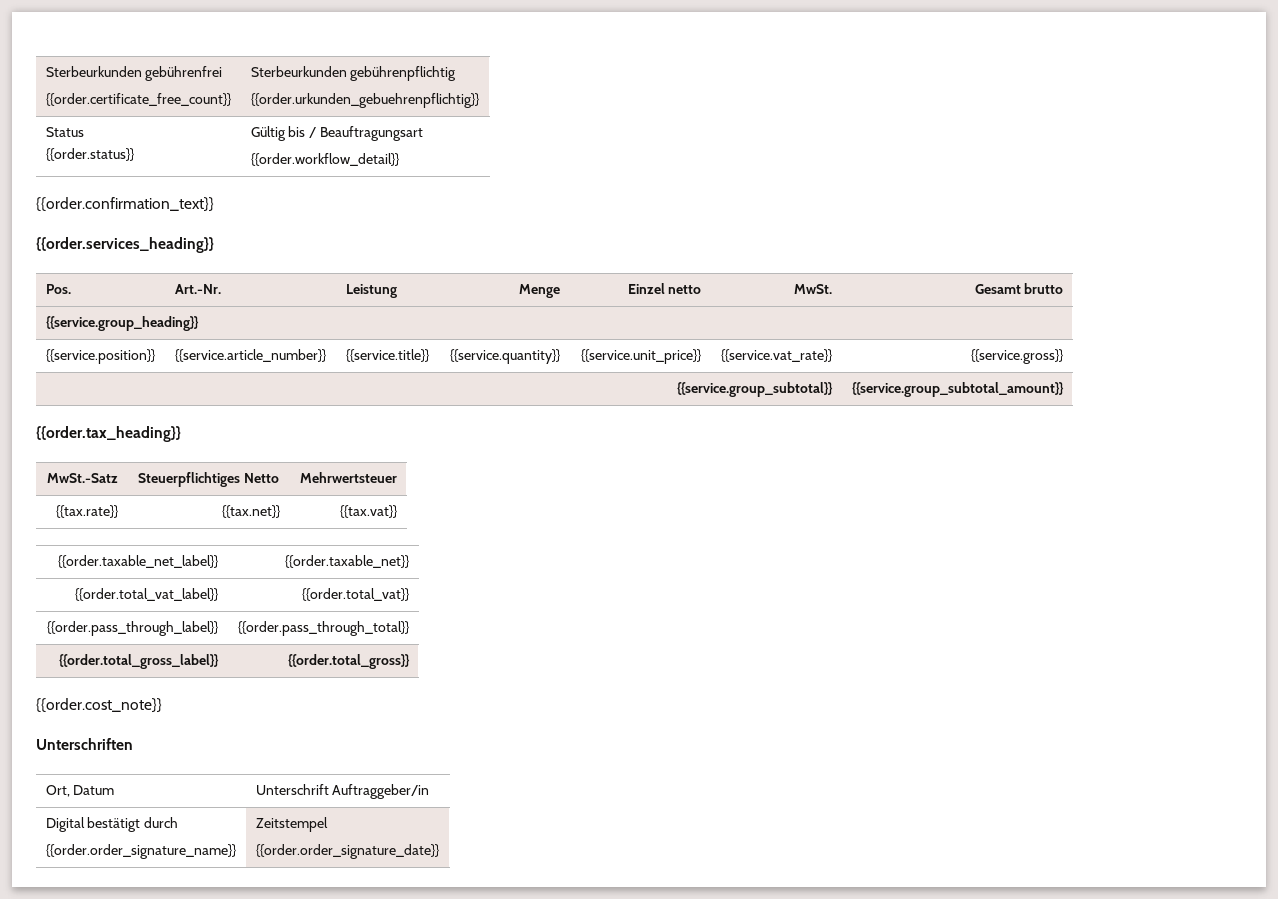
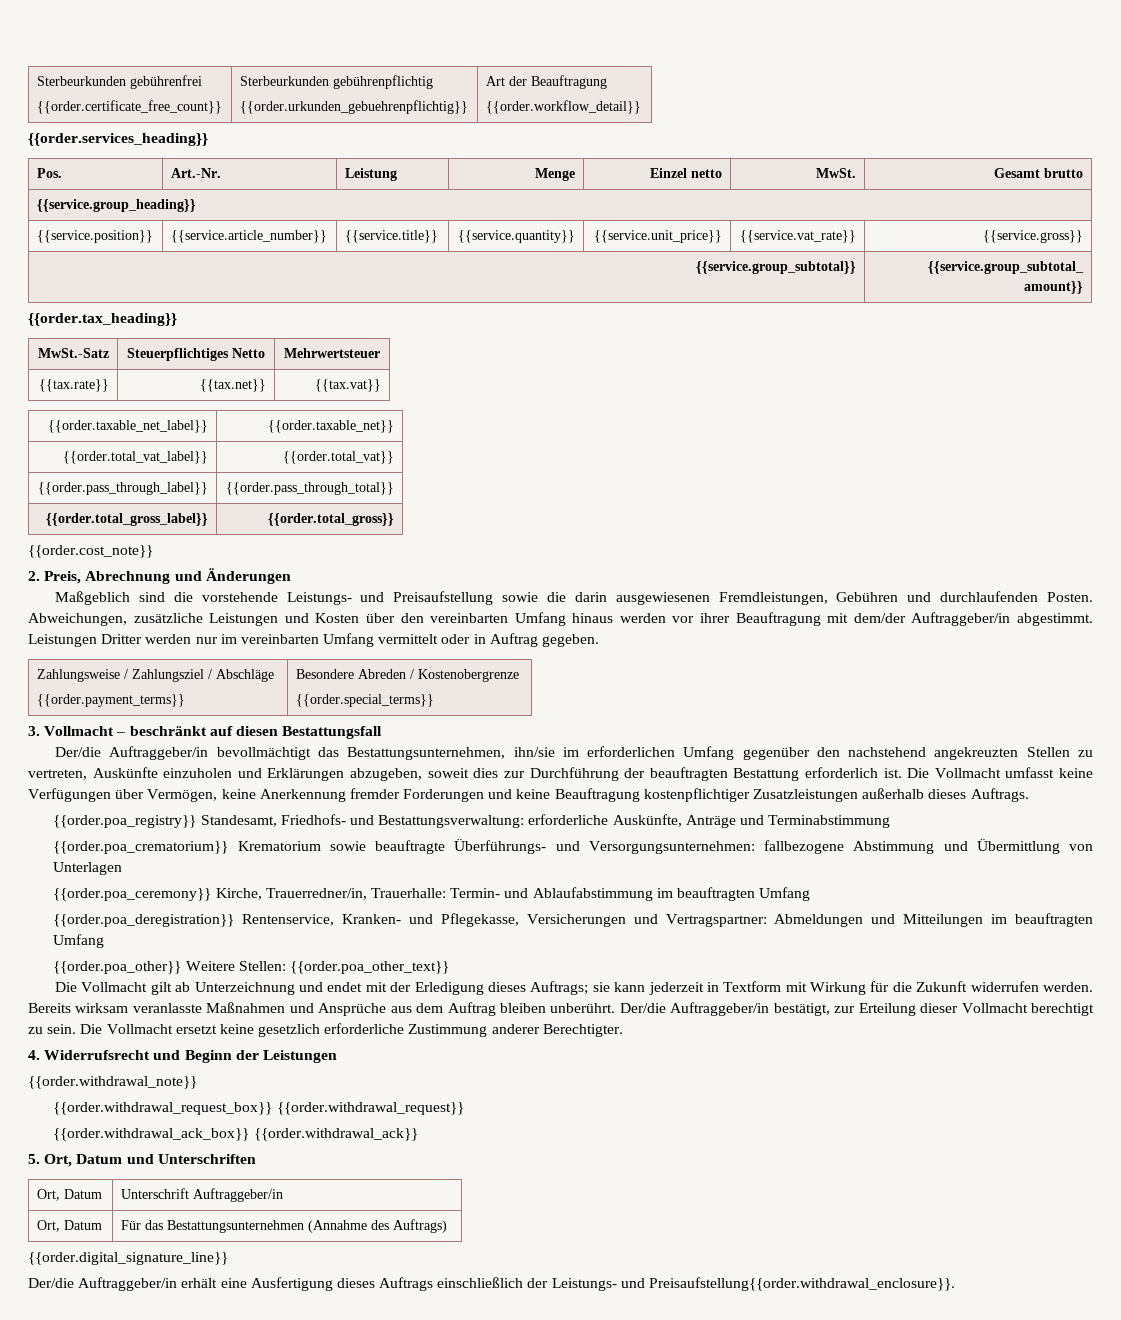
  Sterbeurkunden gebührenfrei
  {{order.certificate_free_count}} | Sterbeurkunden gebührenpflichtig
- {{order.urkunden_gebuehrenpflichtig}}
- Status
- {{order.status}} | Gültig bis / Beauftragungsart
+ {{order.urkunden_gebuehrenpflichtig}} | Art der Beauftragung
- {{order.confirmation_text}}
- Unterschriften
+ 2. Preis, Abrechnung und Änderungen
+ Maßgeblich sind die vorstehende Leistungs- und Preisaufstellung sowie die darin ausgewiesenen Fremdleistungen, Gebühren und durchlaufenden Posten. Abweichungen, zusätzliche Leistungen und Kosten über den vereinbarten Umfang hinaus werden vor ihrer Beauftragung mit dem/der Auftraggeber/in abgestimmt. Leistungen Dritter werden nur im vereinbarten Umfang vermittelt oder in Auftrag gegeben.
+ Zahlungsweise / Zahlungsziel / Abschläge
+ {{order.payment_terms}} | Besondere Abreden / Kostenobergrenze
+ {{order.special_terms}}
+ 3. Vollmacht – beschränkt auf diesen Bestattungsfall
+ Der/die Auftraggeber/in bevollmächtigt das Bestattungsunternehmen, ihn/sie im erforderlichen Umfang gegenüber den nachstehend angekreuzten Stellen zu vertreten, Auskünfte einzuholen und Erklärungen abzugeben, soweit dies zur Durchführung der beauftragten Bestattung erforderlich ist. Die Vollmacht umfasst keine Verfügungen über Vermögen, keine Anerkennung fremder Forderungen und keine Beauftragung kostenpflichtiger Zusatzleistungen außerhalb dieses Auftrags.
+ {{order.poa_registry}} Standesamt, Friedhofs- und Bestattungsverwaltung: erforderliche Auskünfte, Anträge und Terminabstimmung
+ {{order.poa_crematorium}} Krematorium sowie beauftragte Überführungs- und Versorgungsunternehmen: fallbezogene Abstimmung und Übermittlung von Unterlagen
+ {{order.poa_ceremony}} Kirche, Trauerredner/in, Trauerhalle: Termin- und Ablaufabstimmung im beauftragten Umfang
+ {{order.poa_deregistration}} Rentenservice, Kranken- und Pflegekasse, Versicherungen und Vertragspartner: Abmeldungen und Mitteilungen im beauftragten Umfang
+ {{order.poa_other}} Weitere Stellen: {{order.poa_other_text}}
+ Die Vollmacht gilt ab Unterzeichnung und endet mit der Erledigung dieses Auftrags; sie kann jederzeit in Textform mit Wirkung für die Zukunft widerrufen werden. Bereits wirksam veranlasste Maßnahmen und Ansprüche aus dem Auftrag bleiben unberührt. Der/die Auftraggeber/in bestätigt, zur Erteilung dieser Vollmacht berechtigt zu sein. Die Vollmacht ersetzt keine gesetzlich erforderliche Zustimmung anderer Berechtigter.
+ 4. Widerrufsrecht und Beginn der Leistungen
+ {{order.withdrawal_note}}
+ {{order.withdrawal_request_box}} {{order.withdrawal_request}}
+ {{order.withdrawal_ack_box}} {{order.withdrawal_ack}}
+ 5. Ort, Datum und Unterschriften
- Digital bestätigt durch
- {{order.order_signature_name}} | Zeitstempel
- {{order.order_signature_date}}
+ Ort, Datum | Für das Bestattungsunternehmen (Annahme des Auftrags)
+ {{order.digital_signature_line}}
+ Der/die Auftraggeber/in erhält eine Ausfertigung dieses Auftrags einschließlich der Leistungs- und Preisaufstellung{{order.withdrawal_enclosure}}.

